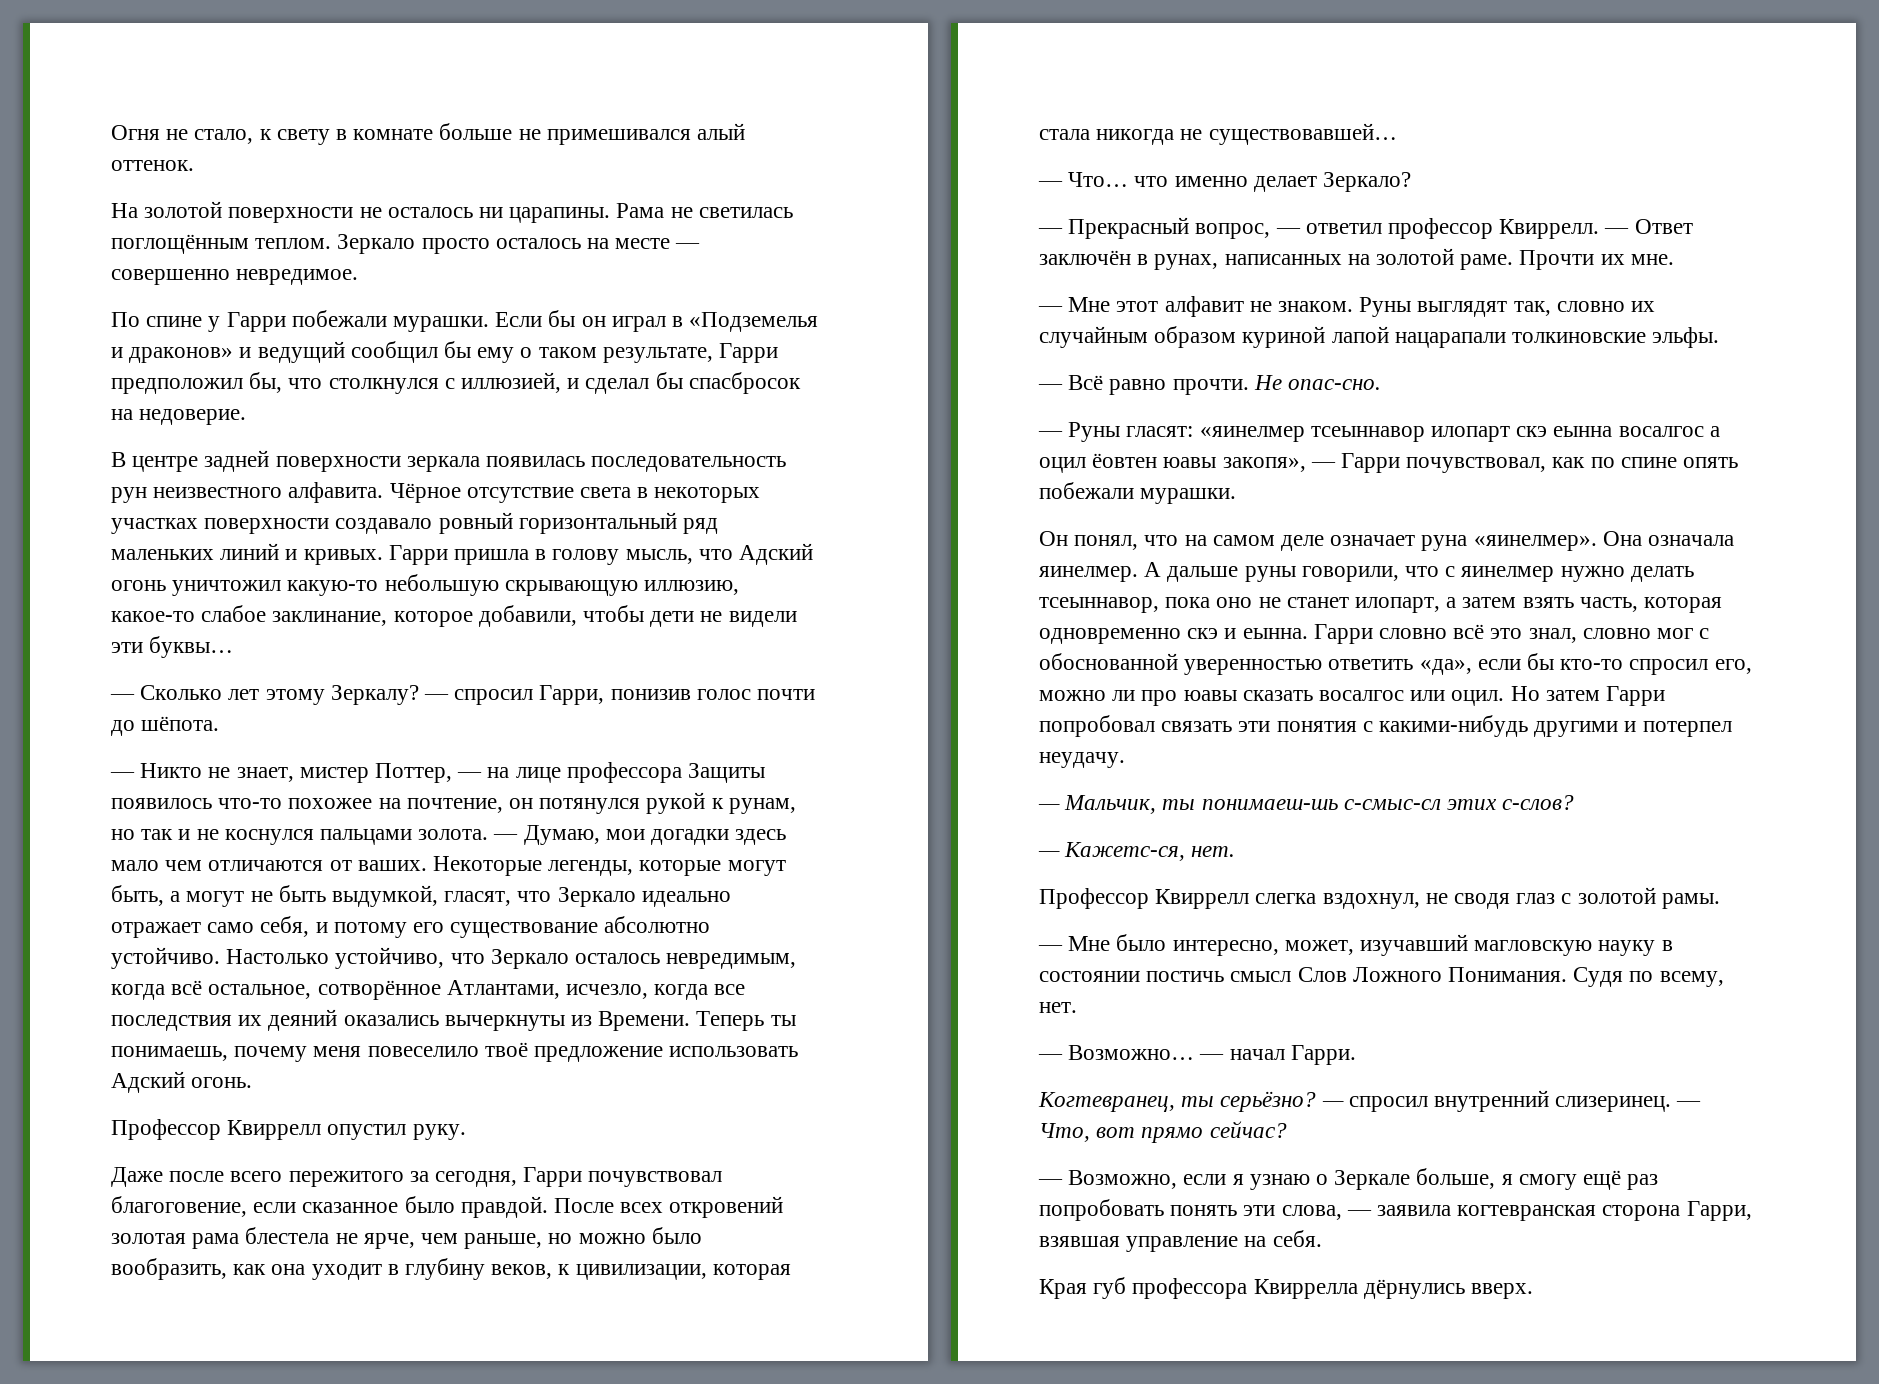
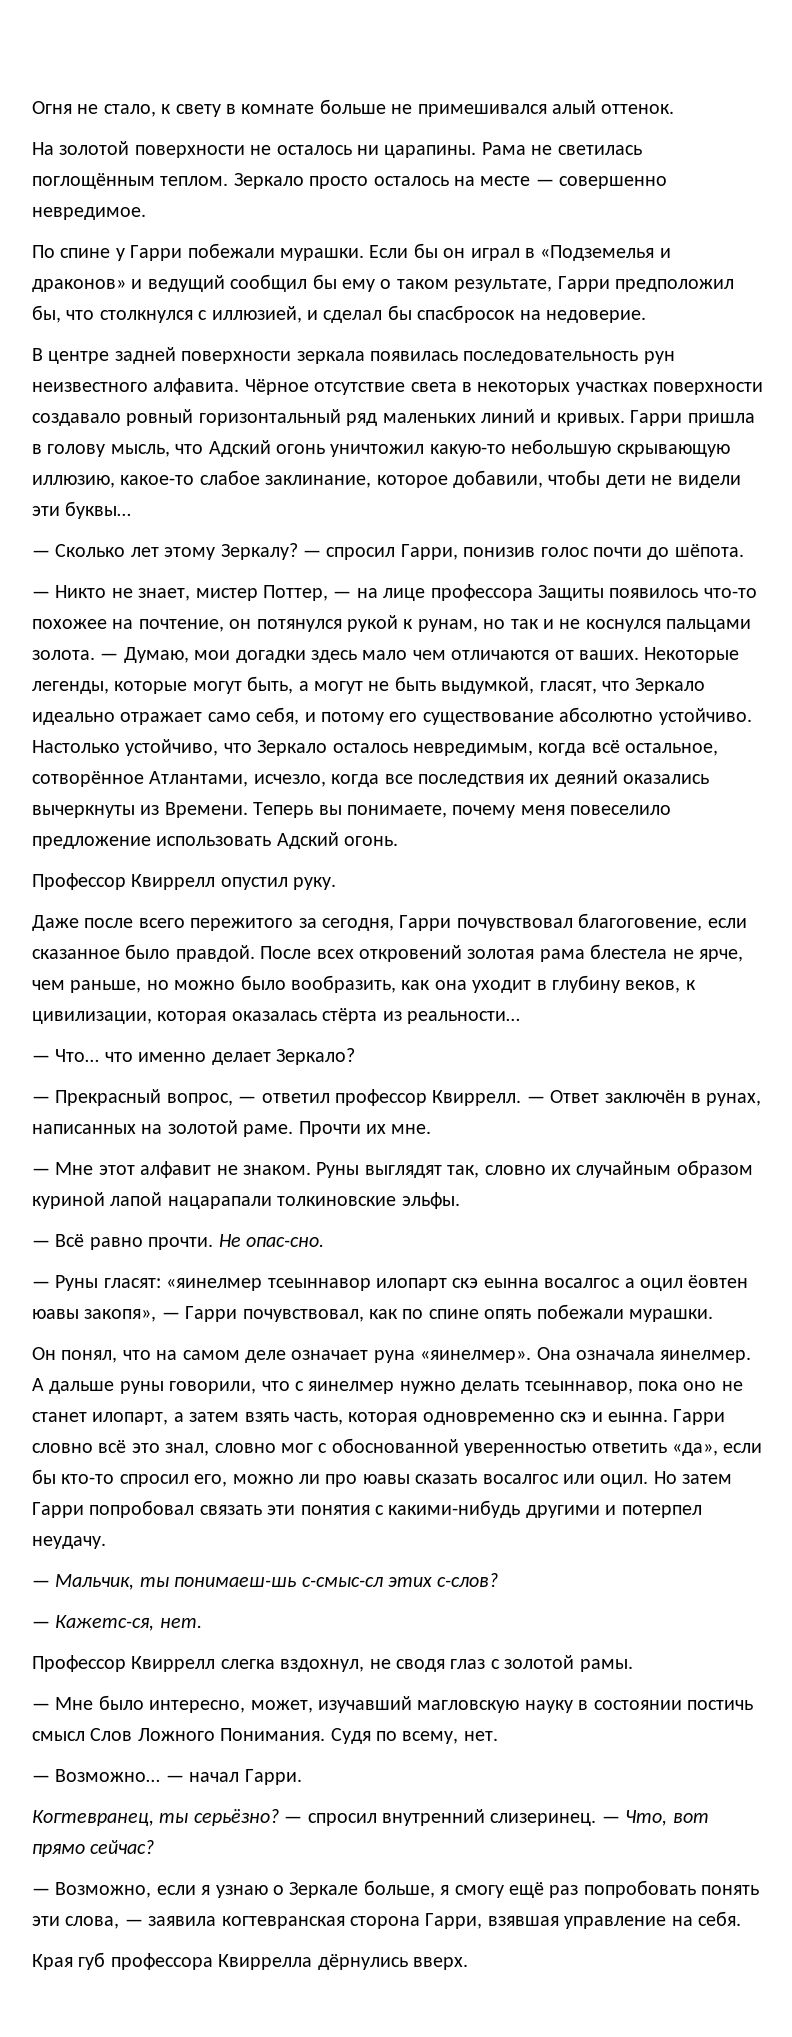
- Теперь ты понимаешь, почему меня повеселило твоё предложение использовать Адский огонь.
+ Теперь вы понимаете, почему меня повеселило предложение использовать Адский огонь.
- После всех откровений золотая рама блестела не ярче, чем раньше, но можно было вообразить, как она уходит в глубину веков, к цивилизации, которая стала никогда не существовавшей…
+ После всех откровений золотая рама блестела не ярче, чем раньше, но можно было вообразить, как она уходит в глубину веков, к цивилизации, которая оказалась стёрта из реальности…

